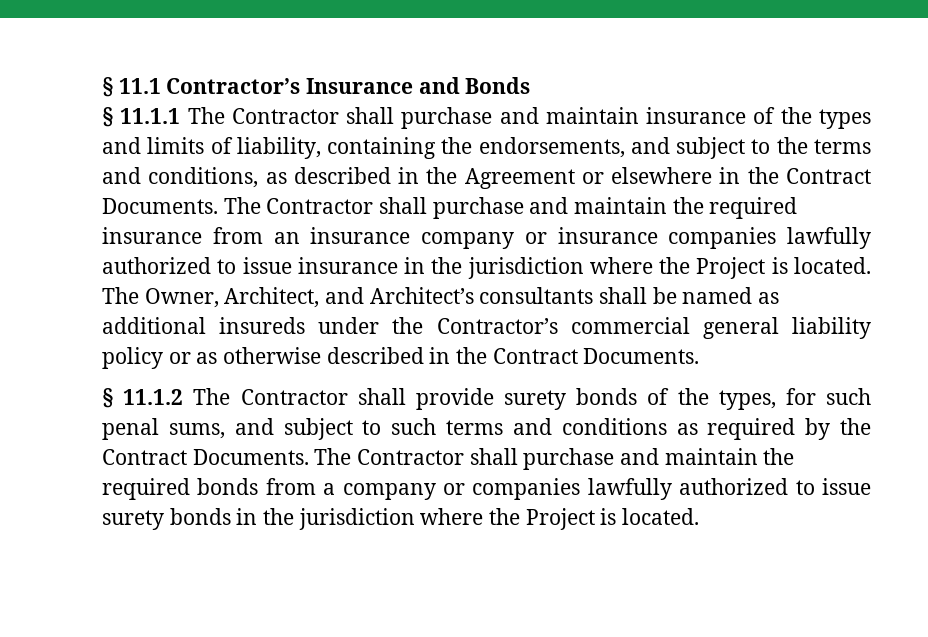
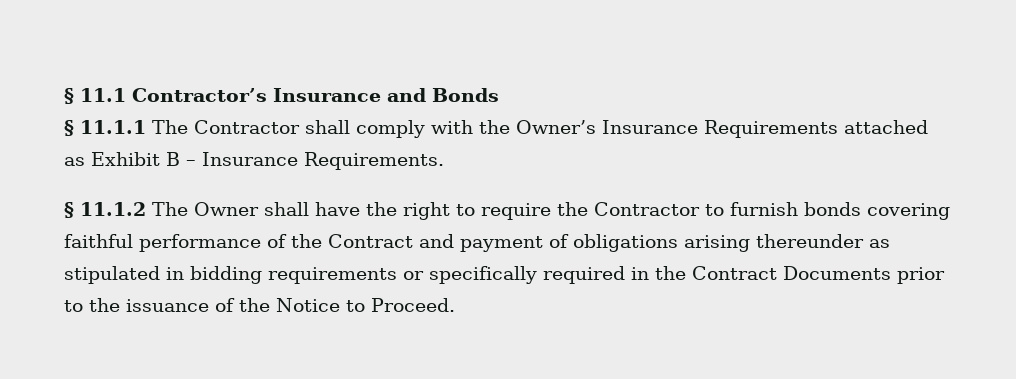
- § 11.1.1 The Contractor shall purchase and maintain insurance of the types and limits of liability, containing the endorsements, and subject to the terms and conditions, as described in the Agreement or elsewhere in the Contract Documents. The Contractor shall purchase and maintain the required insurance from an insurance company or insurance companies lawfully authorized to issue insurance in the jurisdiction where the Project is located. The Owner, Architect, and Architect’s consultants shall be named as additional insureds under the Contractor’s commercial general liability policy or as otherwise described in the Contract Documents.
- § 11.1.2 The Contractor shall provide surety bonds of the types, for such penal sums, and subject to such terms and conditions as required by the Contract Documents. The Contractor shall purchase and maintain the required bonds from a company or companies lawfully authorized to issue surety bonds in the jurisdiction where the Project is located.
+ § 11.1.1 The Contractor shall comply with the Owner’s Insurance Requirements attached as Exhibit B – Insurance Requirements.
+ § 11.1.2 The Owner shall have the right to require the Contractor to furnish bonds covering faithful performance of the Contract and payment of obligations arising thereunder as stipulated in bidding requirements or specifically required in the Contract Documents prior to the issuance of the Notice to Proceed.

